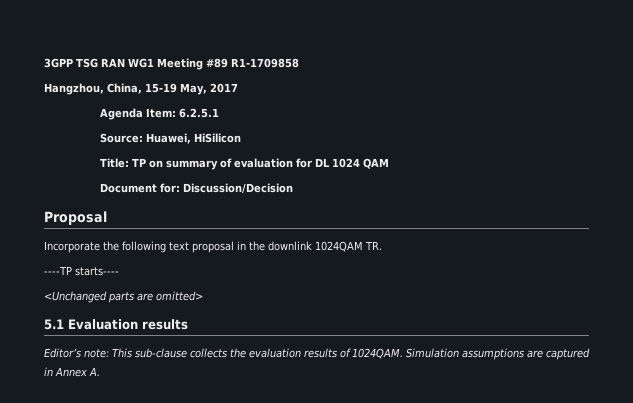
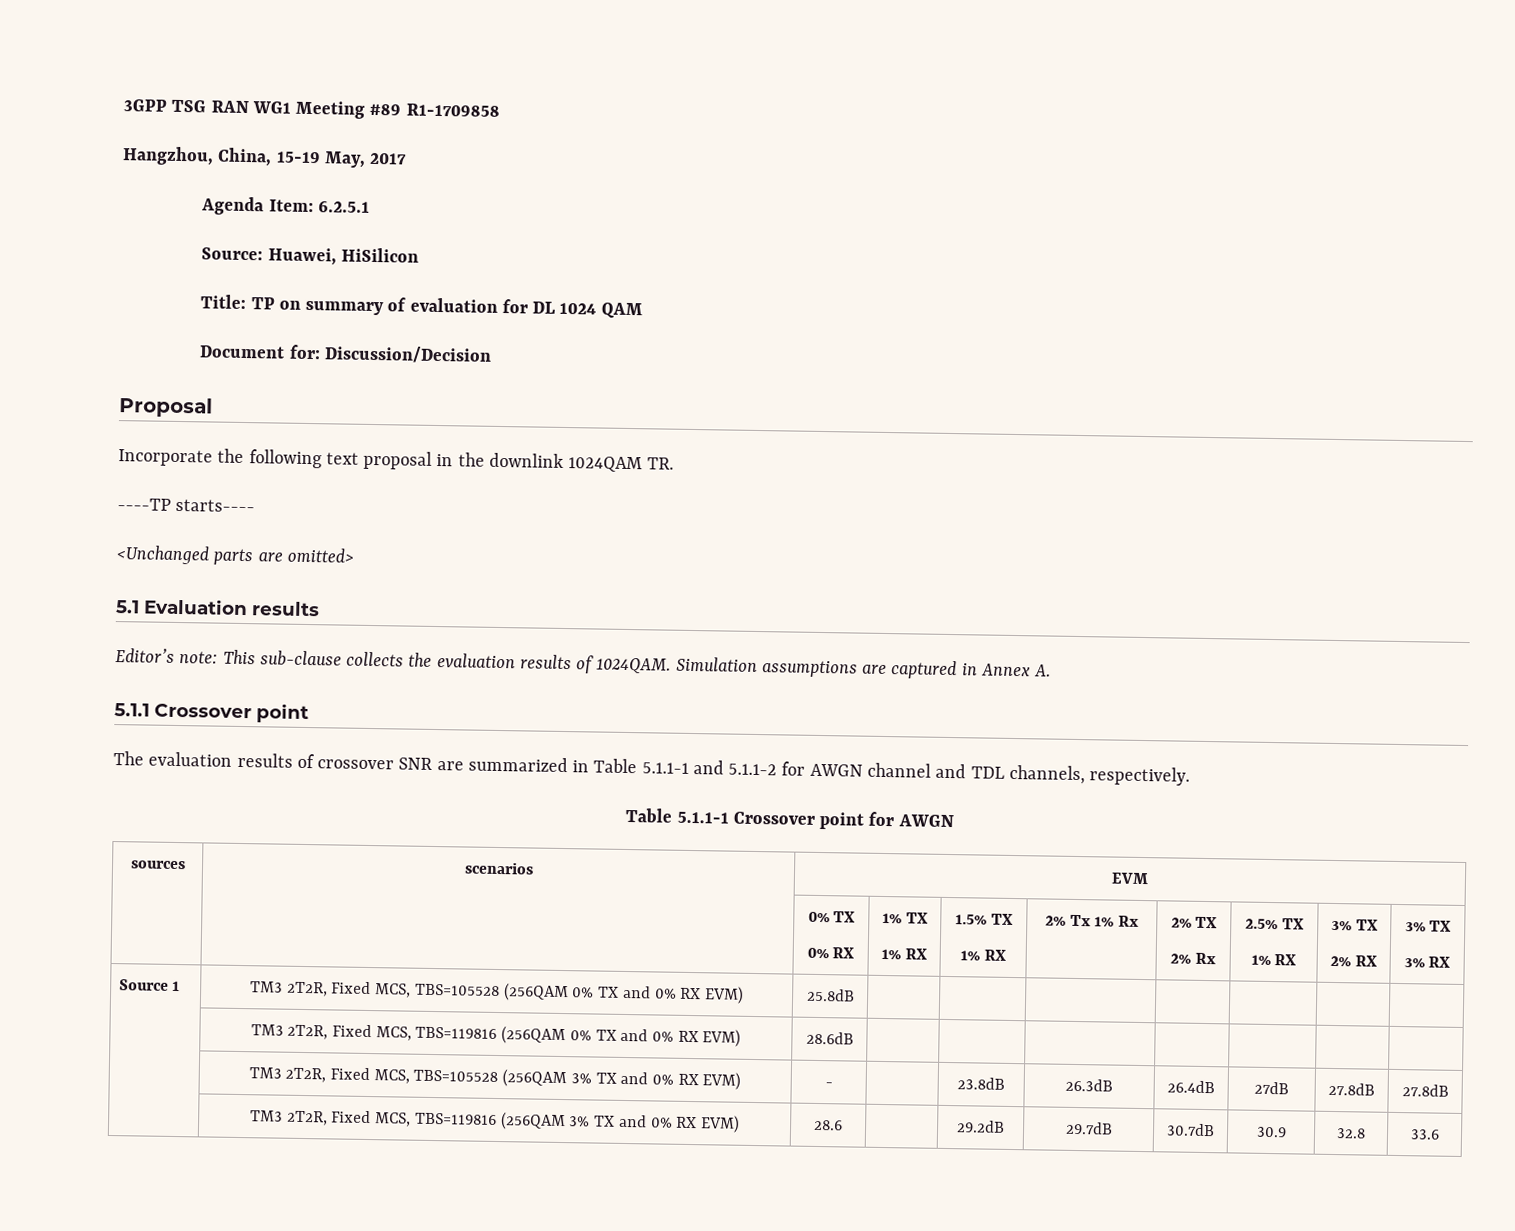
+ 5.1.1 Crossover point
+ The evaluation results of crossover SNR are summarized in Table 5.1.1-1 and 5.1.1-2 for AWGN channel and TDL channels, respectively.
+ Table 5.1.1-1 Crossover point for AWGN
+ sources | scenarios | EVM
+ | | 0% TX
+ 0% RX | 1% TX
+ 1% RX | 1.5% TX
+ 1% RX | 2% Tx 1% Rx | 2% TX
+ 2% Rx | 2.5% TX
+ 1% RX | 3% TX
+ 2% RX | 3% TX
+ 3% RX
+ Source 1 | TM3 2T2R, Fixed MCS, TBS=105528 (256QAM 0% TX and 0% RX EVM) | 25.8dB | | | | | | |
+ | TM3 2T2R, Fixed MCS, TBS=119816 (256QAM 0% TX and 0% RX EVM) | 28.6dB | | | | | | |
+ | TM3 2T2R, Fixed MCS, TBS=105528 (256QAM 3% TX and 0% RX EVM) | - | | 23.8dB | 26.3dB | 26.4dB | 27dB | 27.8dB | 27.8dB
+ | TM3 2T2R, Fixed MCS, TBS=119816 (256QAM 3% TX and 0% RX EVM) | 28.6 | | 29.2dB | 29.7dB | 30.7dB | 30.9 | 32.8 | 33.6

